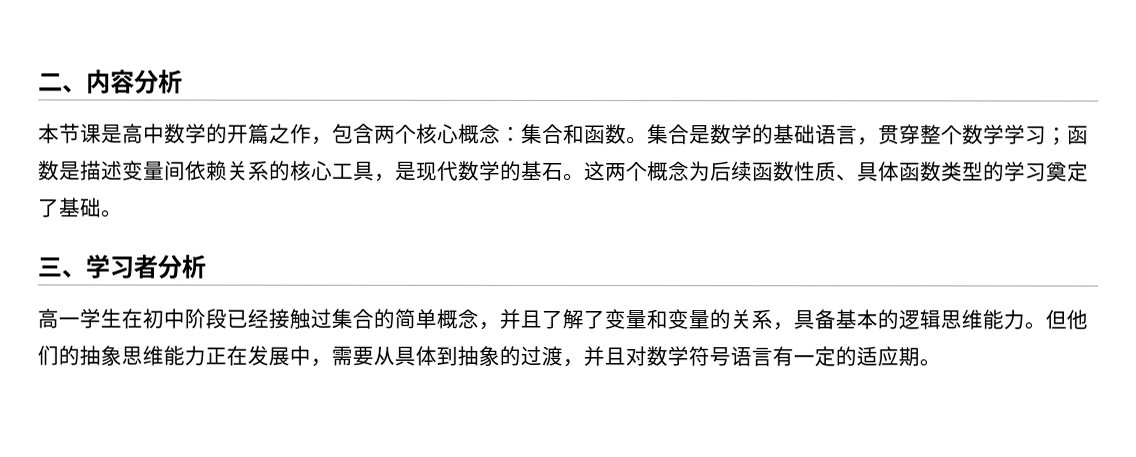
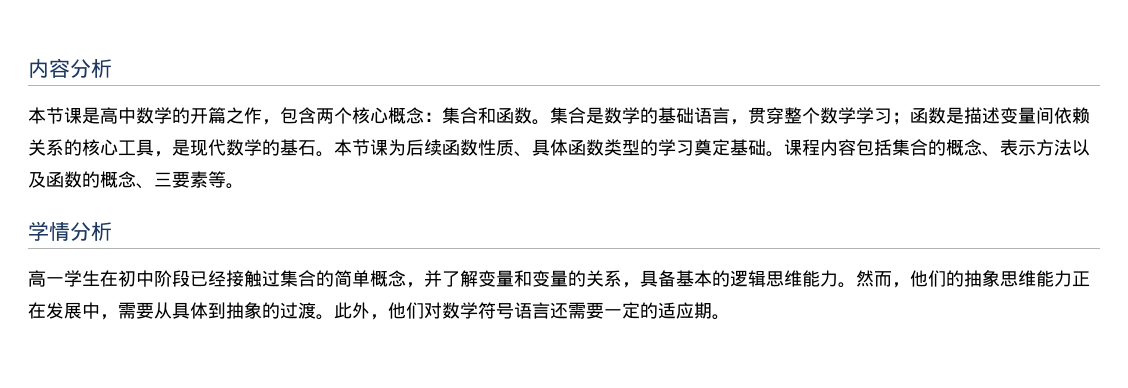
- 二、内容分析
+ 内容分析
- 这两个概念为后续函数性质、具体函数类型的学习奠定了基础。
- 三、学习者分析
+ 本节课为后续函数性质、具体函数类型的学习奠定基础。课程内容包括集合的概念、表示方法以及函数的概念、三要素等。
+ 学情分析
- 高一学生在初中阶段已经接触过集合的简单概念，并且了解了变量和变量的关系，具备基本的逻辑思维能力。
+ 高一学生在初中阶段已经接触过集合的简单概念，并了解变量和变量的关系，具备基本的逻辑思维能力。
- 但他们的抽象思维能力正在发展中，需要从具体到抽象的过渡，并且对数学符号语言有一定的适应期。
+ 然而，他们的抽象思维能力正在发展中，需要从具体到抽象的过渡。此外，他们对数学符号语言还需要一定的适应期。

